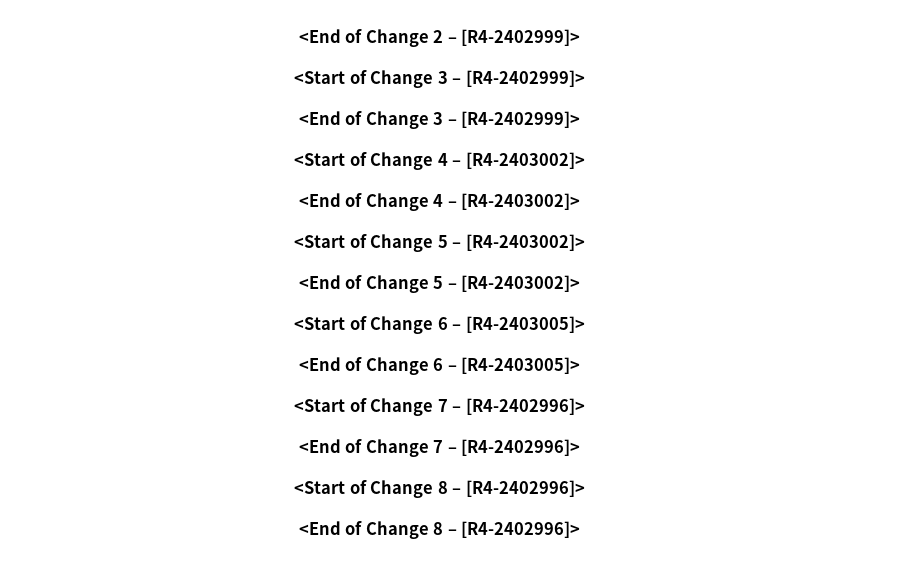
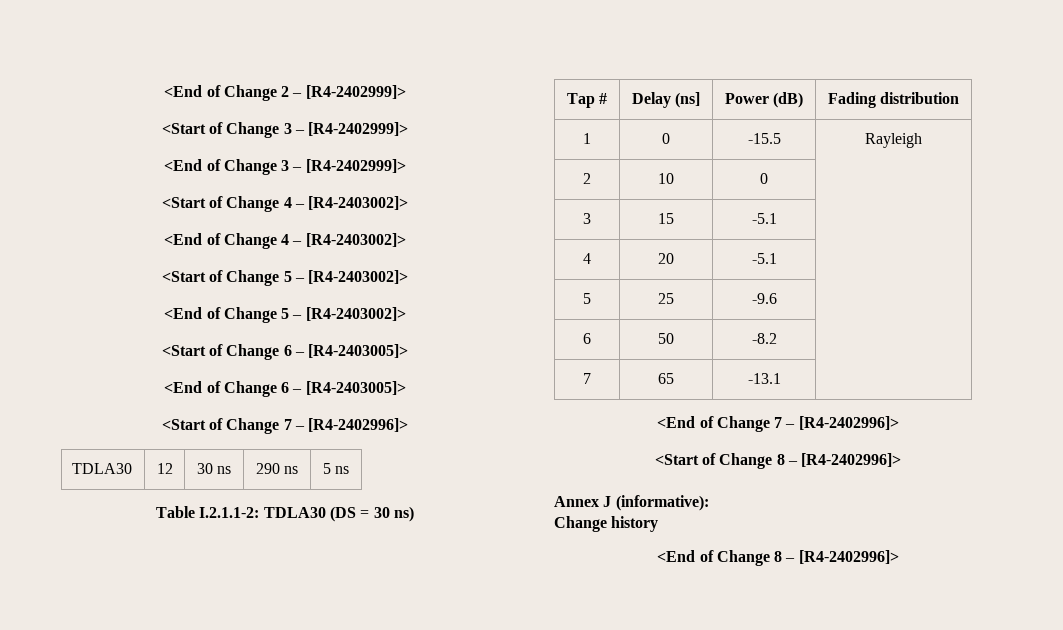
+ TDLA30 | 12 | 30 ns | 290 ns | 5 ns
+ Table I.2.1.1-2: TDLA30 (DS = 30 ns)
+ Tap # | Delay (ns] | Power (dB) | Fading distribution
+ 1 | 0 | -15.5 | Rayleigh
+ 2 | 10 | 0 |
+ 3 | 15 | -5.1 |
+ 4 | 20 | -5.1 |
+ 5 | 25 | -9.6 |
+ 6 | 50 | -8.2 |
+ 7 | 65 | -13.1 |
+ Annex J (informative):
+ Change history

